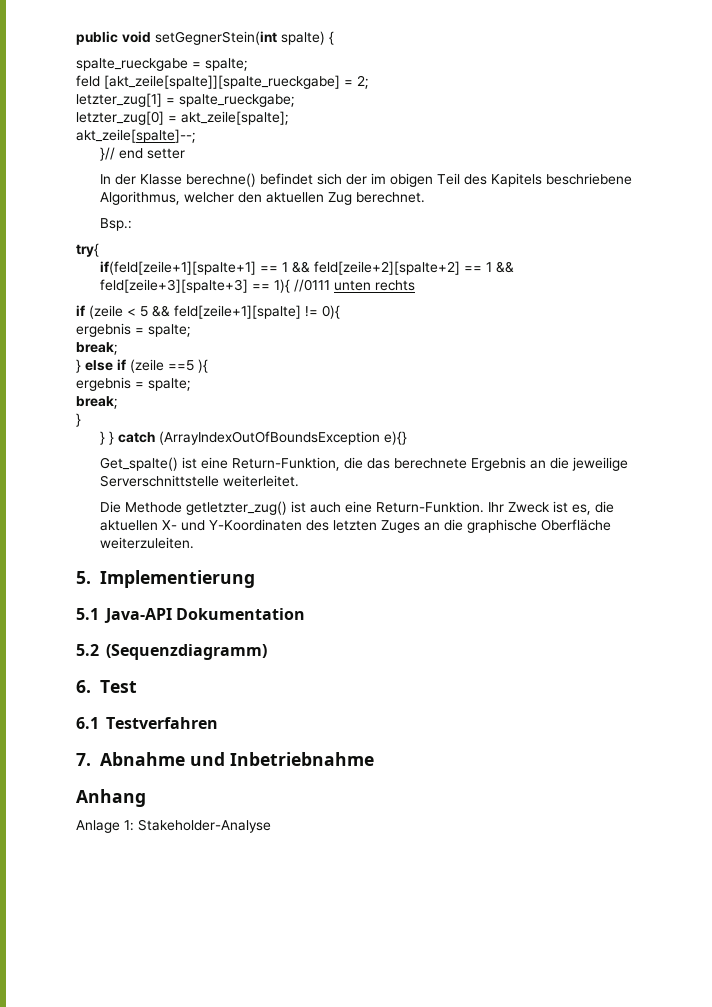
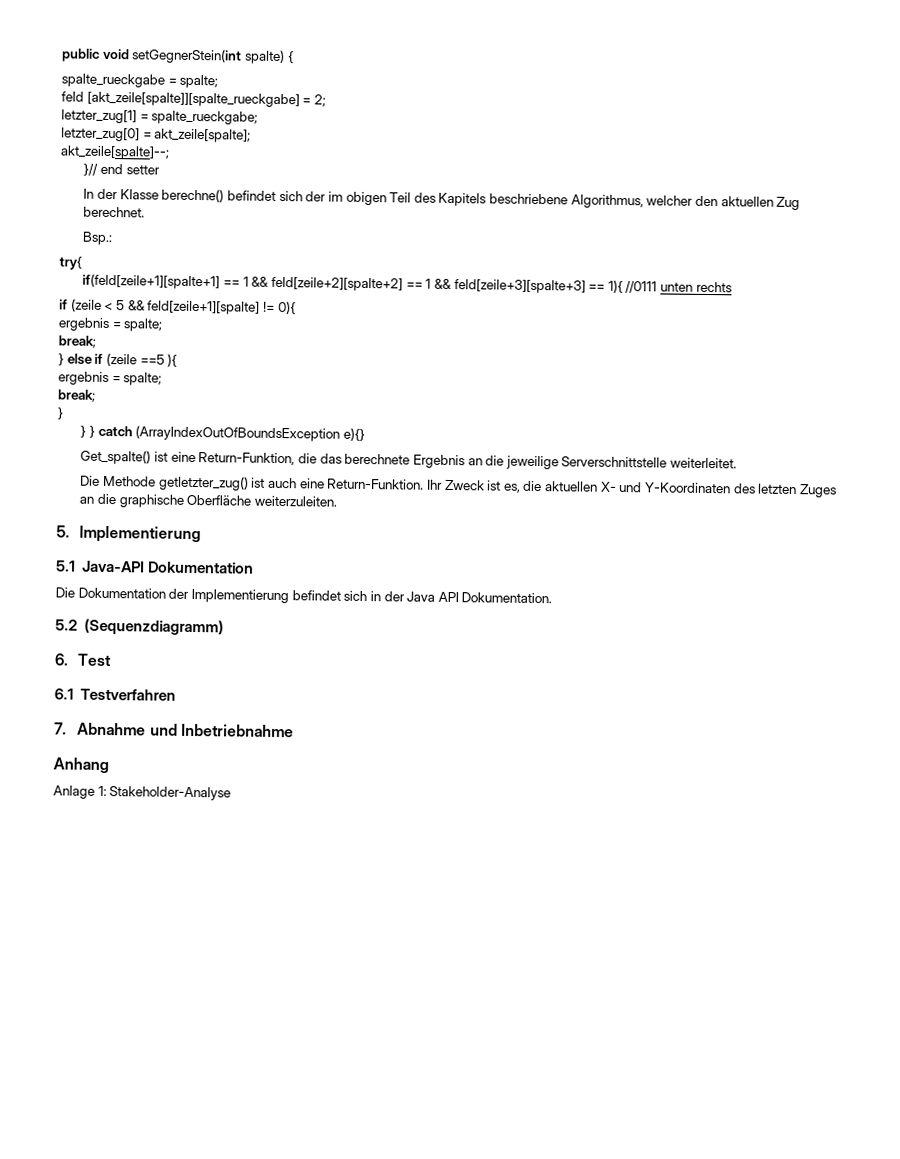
+ Die Dokumentation der Implementierung befindet sich in der Java API Dokumentation.

